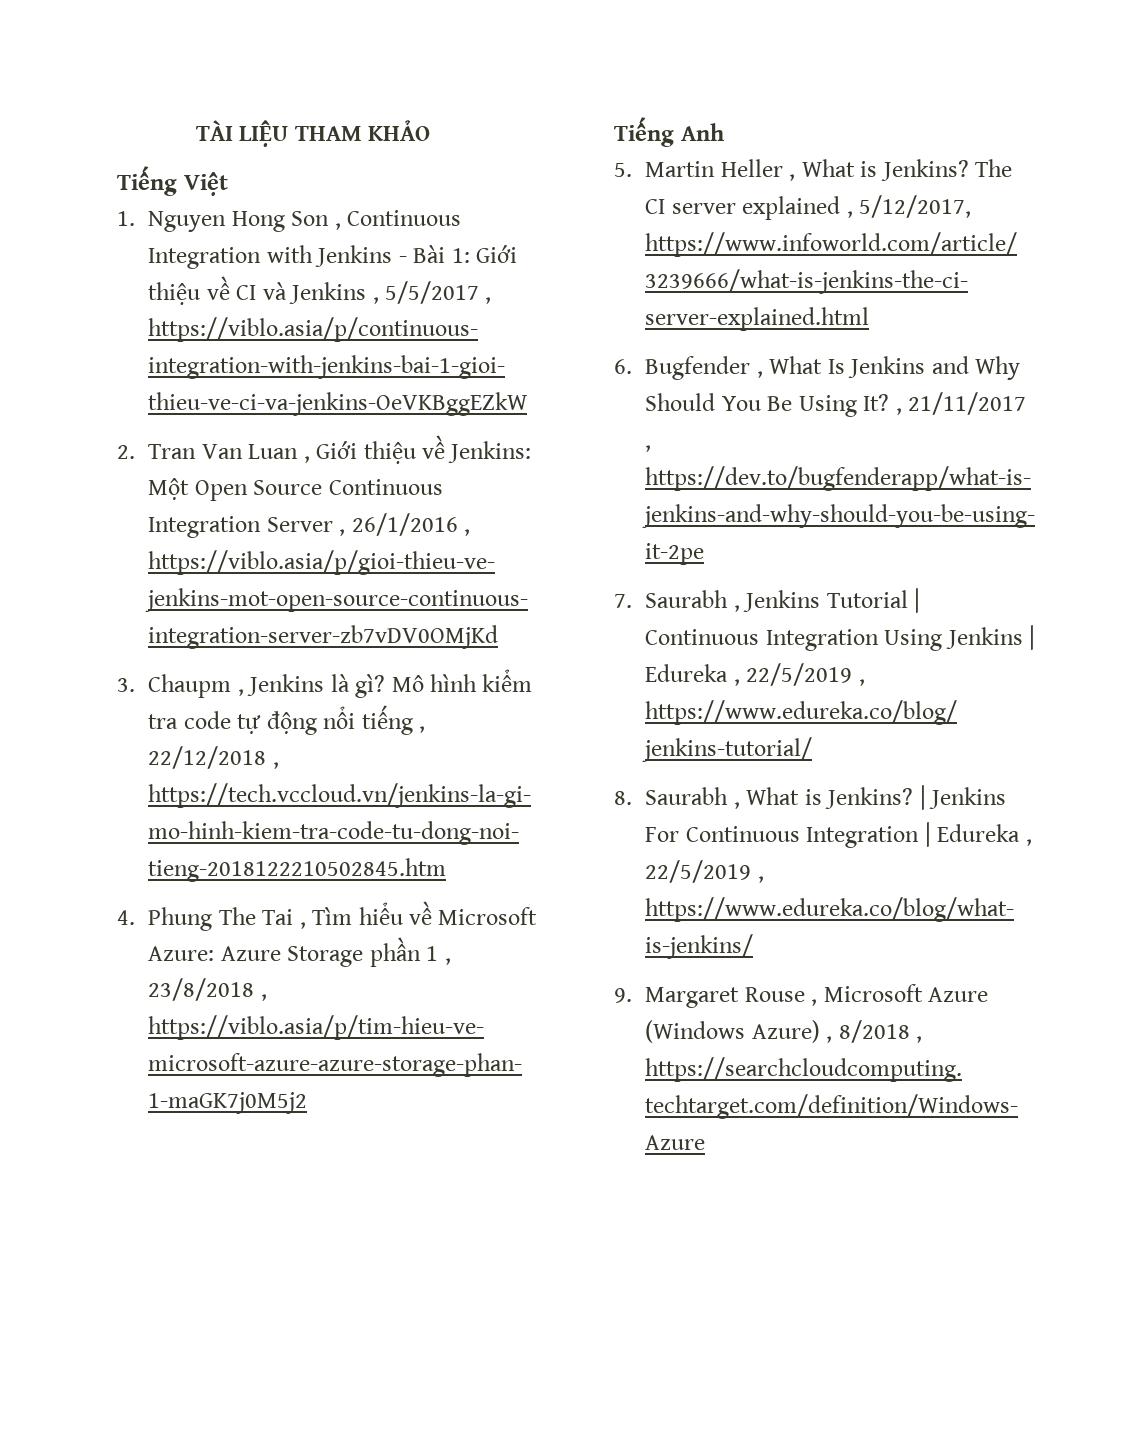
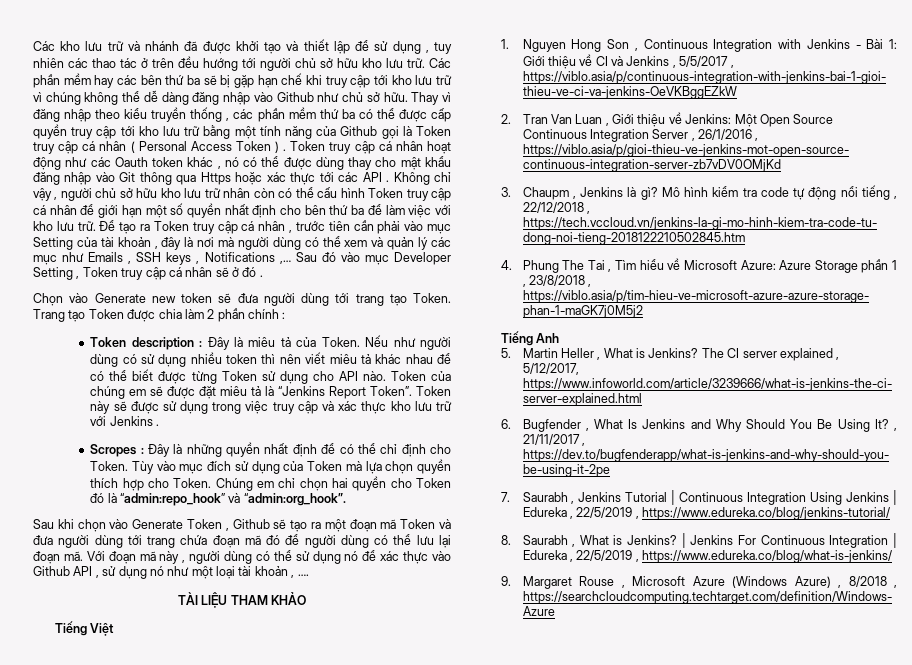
+ Các kho lưu trữ và nhánh đã được khởi tạo và thiết lập để sử dụng , tuy nhiên các thao tác ở trên đều hướng tới người chủ sở hữu kho lưu trữ. Các phần mềm hay các bên thứ ba sẽ bị gặp hạn chế khi truy cập tới kho lưu trữ vì chúng không thể dễ dàng đăng nhập vào Github như chủ sở hữu. Thay vì đăng nhập theo kiểu truyền thống , các phần mềm thứ ba có thể được cấp quyền truy cập tới kho lưu trữ bằng một tính năng của Github gọi là Token truy cập cá nhân ( Personal Access Token ) . Token truy cập cá nhân hoạt động như các Oauth token khác , nó có thể được dùng thay cho mật khẩu đăng nhập vào Git thông qua Https hoặc xác thực tới các API . Không chỉ vậy , người chủ sở hữu kho lưu trữ nhân còn có thể cấu hình Token truy cập cá nhân để giới hạn một số quyền nhất định cho bên thứ ba để làm việc với kho lưu trữ. Để tạo ra Token truy cập cá nhân , trước tiên cần phải vào mục Setting của tài khoản , đây là nơi mà người dùng có thể xem và quản lý các mục như Emails , SSH keys , Notifications ,… Sau đó vào mục Developer Setting , Token truy cập cá nhân sẽ ở đó .
+ Chọn vào Generate new token sẽ đưa người dùng tới trang tạo Token. Trang tạo Token được chia làm 2 phần chính :
+ Token description : Đây là miêu tả của Token. Nếu như người dùng có sử dụng nhiều token thì nên viết miêu tả khác nhau để có thể biết được từng Token sử dụng cho API nào. Token của chúng em sẽ được đặt miêu tả là “Jenkins Report Token”. Token này sẽ được sử dụng trong việc truy cập và xác thực kho lưu trữ với Jenkins .
+ Scropes : Đây là những quyền nhất định để có thể chỉ định cho Token. Tùy vào mục đích sử dụng của Token mà lựa chọn quyền thích hợp cho Token. Chúng em chỉ chọn hai quyền cho Token đó là “admin:repo_hook” và “admin:org_hook”.
+ Sau khi chọn vào Generate Token , Github sẽ tạo ra một đoạn mã Token và đưa người dùng tới trang chứa đoạn mã đó để người dùng có thể lưu lại đoạn mã. Với đoạn mã này , người dùng có thể sử dụng nó để xác thực vào Github API , sử dụng nó như một loại tài khoản , ….

